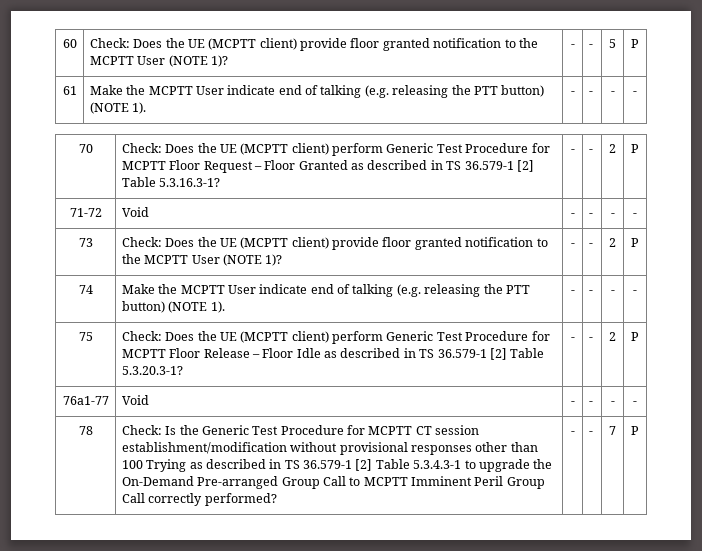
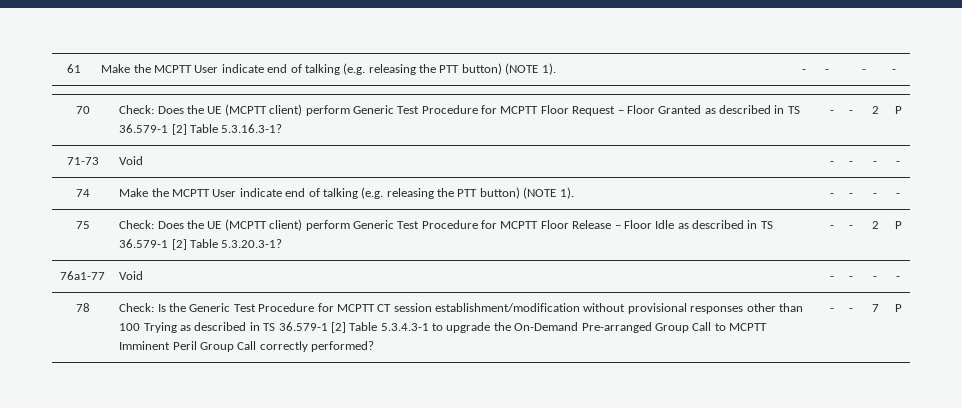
- 60 | Check: Does the UE (MCPTT client) provide floor granted notification to the MCPTT User (NOTE 1)? | - | - | 5 | P
- 71-72 | Void | - | - | - | -
- 73 | Check: Does the UE (MCPTT client) provide floor granted notification to the MCPTT User (NOTE 1)? | - | - | 2 | P
+ 71-73 | Void | - | - | - | -

